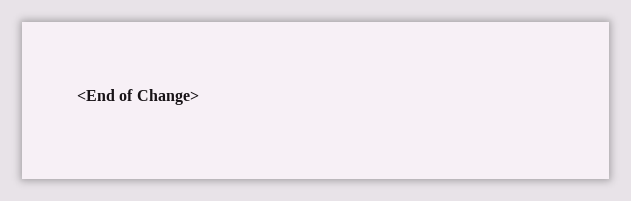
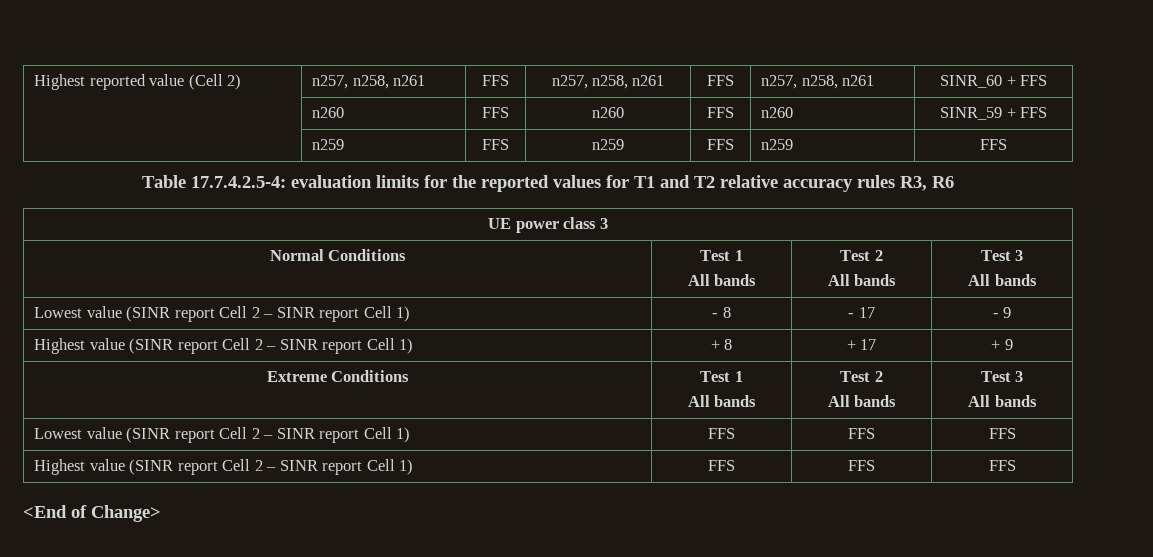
+ Highest reported value (Cell 2) | n257, n258, n261 | FFS | n257, n258, n261 | FFS | n257, n258, n261 | SINR_60 + FFS
+ | n260 | FFS | n260 | FFS | n260 | SINR_59 + FFS
+ | n259 | FFS | n259 | FFS | n259 | FFS
+ Table 17.7.4.2.5-4: evaluation limits for the reported values for T1 and T2 relative accuracy rules R3, R6
+ UE power class 3
+ Normal Conditions | Test 1
+ All bands | Test 2
+ All bands | Test 3
+ All bands
+ Lowest value (SINR report Cell 2 – SINR report Cell 1) | - 8 | - 17 | - 9
+ Highest value (SINR report Cell 2 – SINR report Cell 1) | + 8 | + 17 | + 9
+ Extreme Conditions | Test 1
+ All bands | Test 2
+ All bands | Test 3
+ All bands
+ Lowest value (SINR report Cell 2 – SINR report Cell 1) | FFS | FFS | FFS
+ Highest value (SINR report Cell 2 – SINR report Cell 1) | FFS | FFS | FFS

